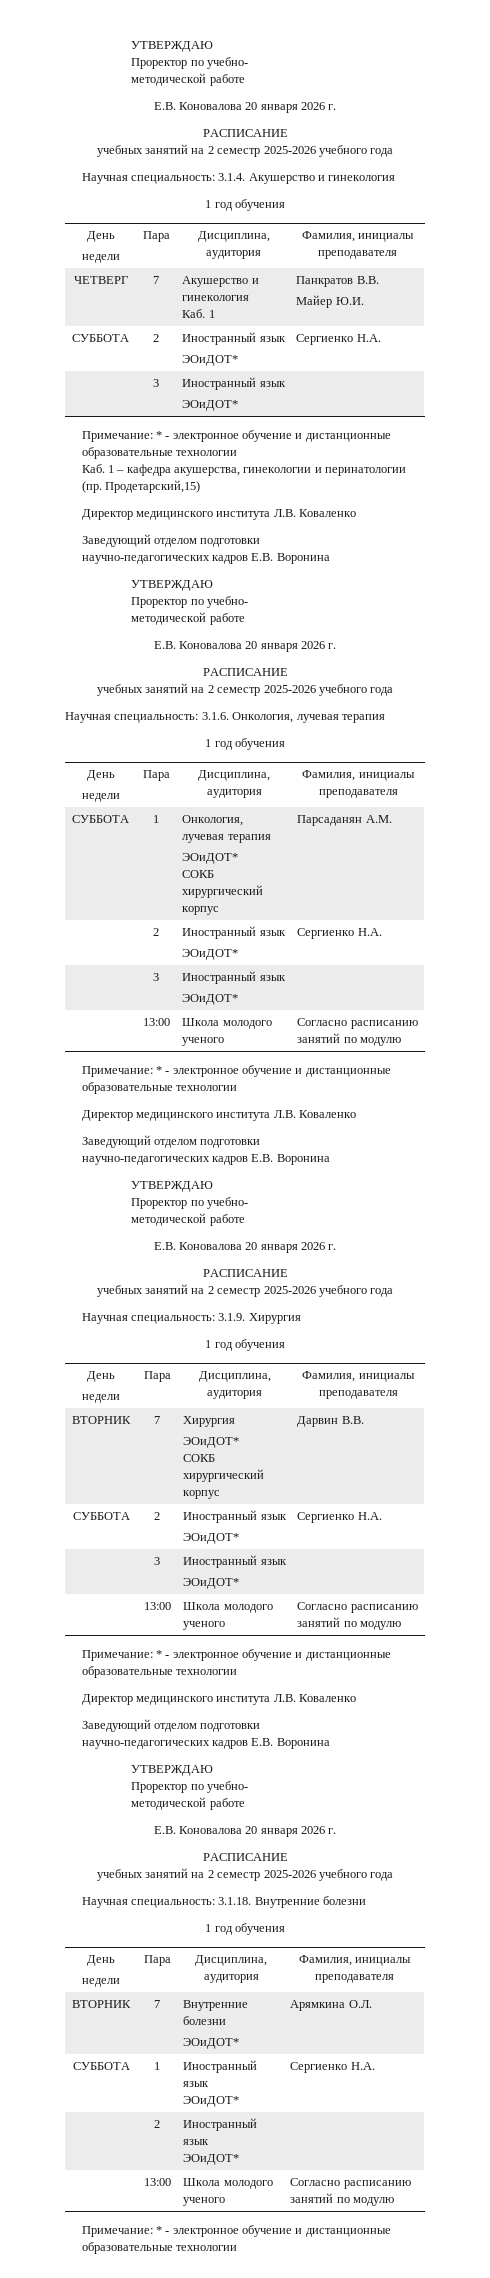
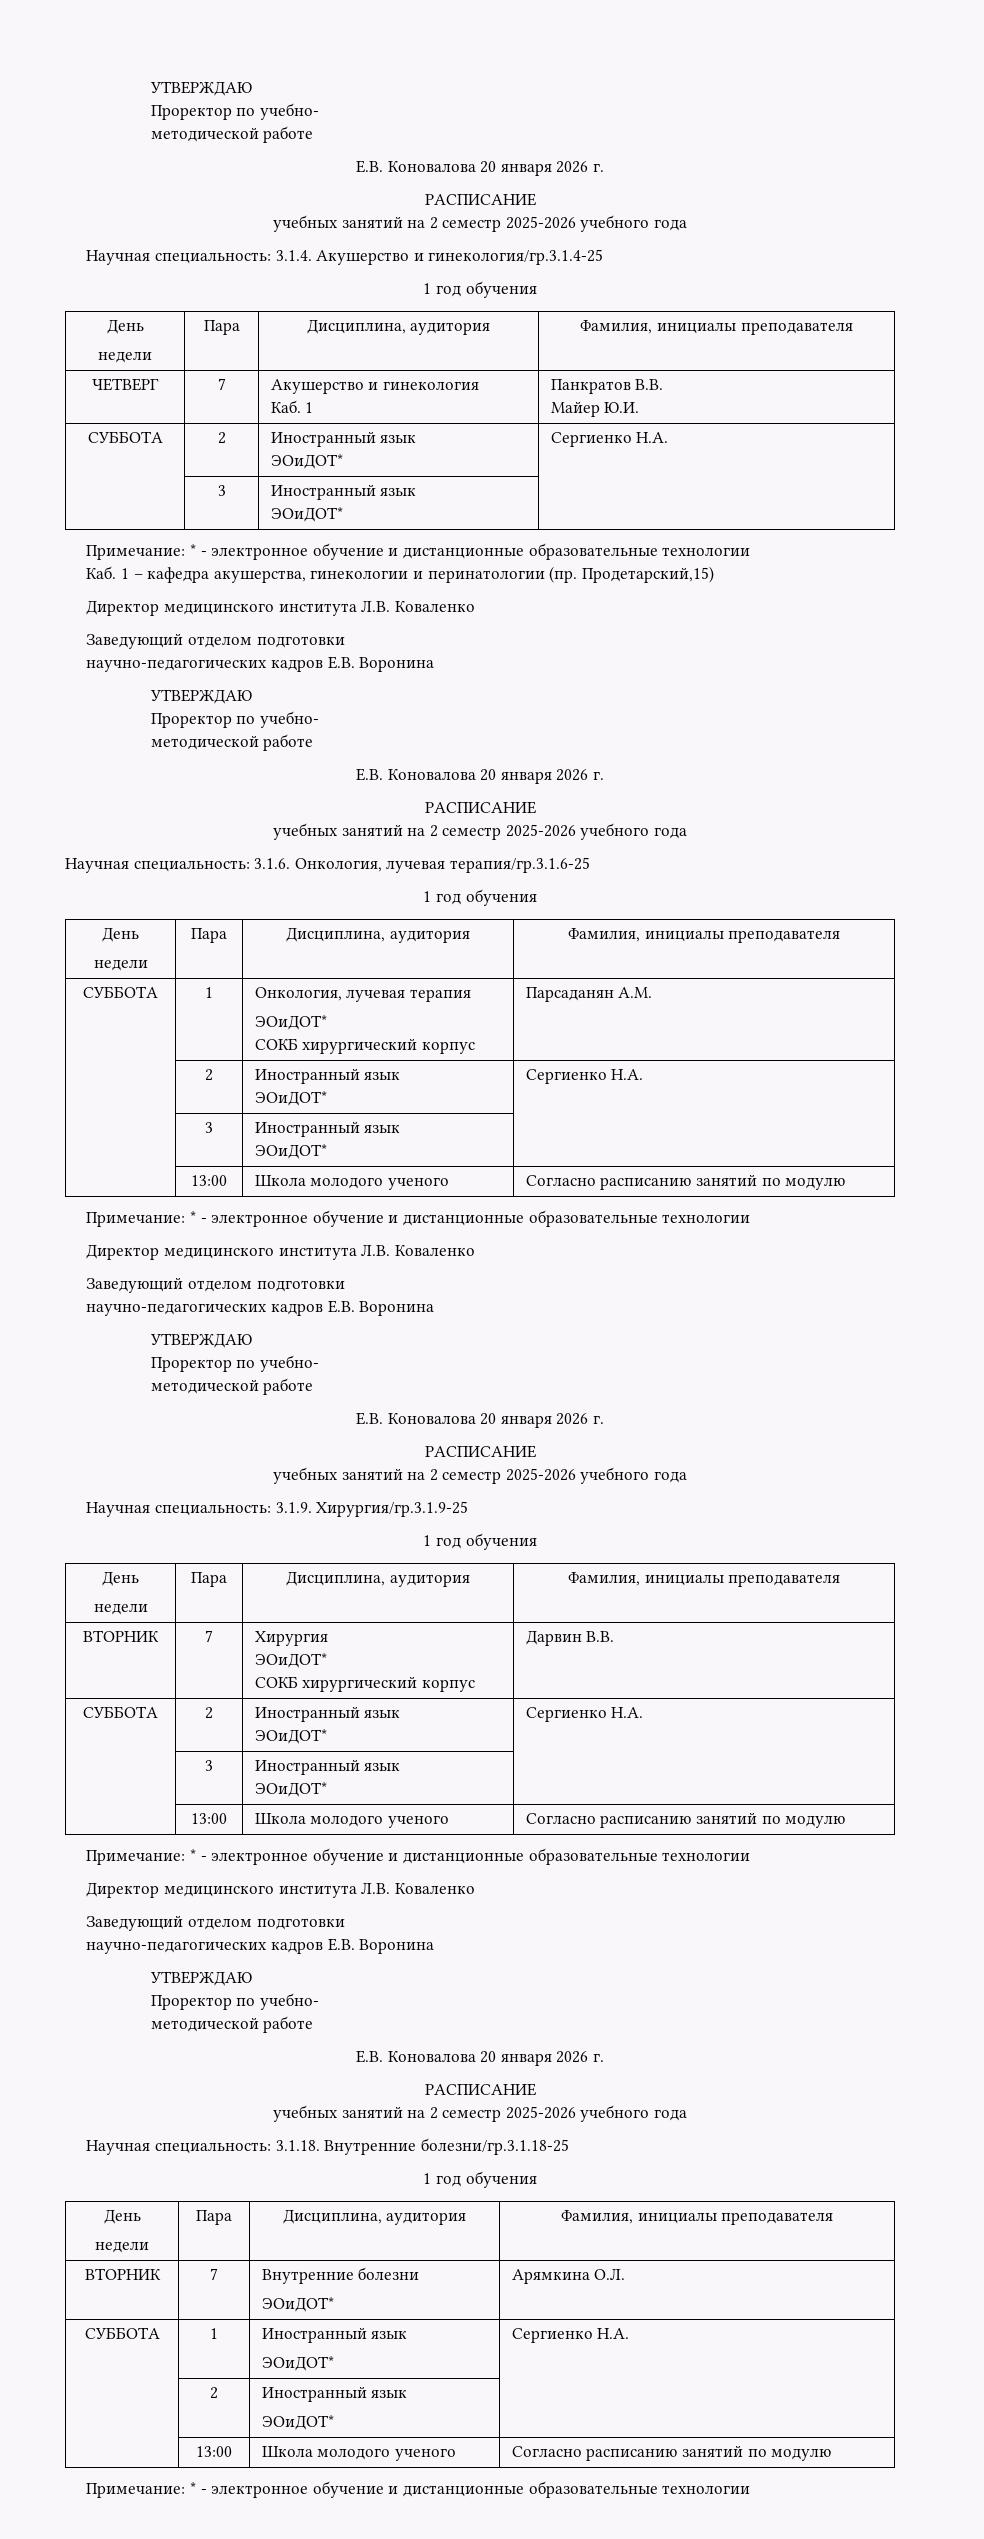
- Научная специальность: 3.1.4. Акушерство и гинекология
+ Научная специальность: 3.1.4. Акушерство и гинекология/гр.3.1.4-25
- Научная специальность: 3.1.6. Онкология, лучевая терапия
+ Научная специальность: 3.1.6. Онкология, лучевая терапия/гр.3.1.6-25
- Научная специальность: 3.1.9. Хирургия
+ Научная специальность: 3.1.9. Хирургия/гр.3.1.9-25
- Научная специальность: 3.1.18. Внутренние болезни
+ Научная специальность: 3.1.18. Внутренние болезни/гр.3.1.18-25

